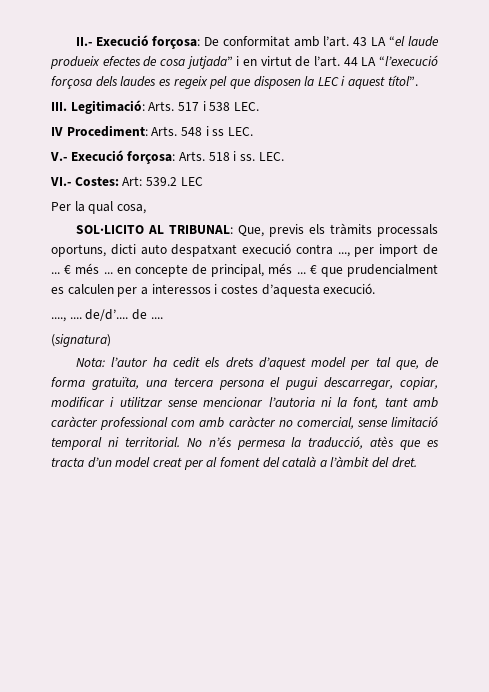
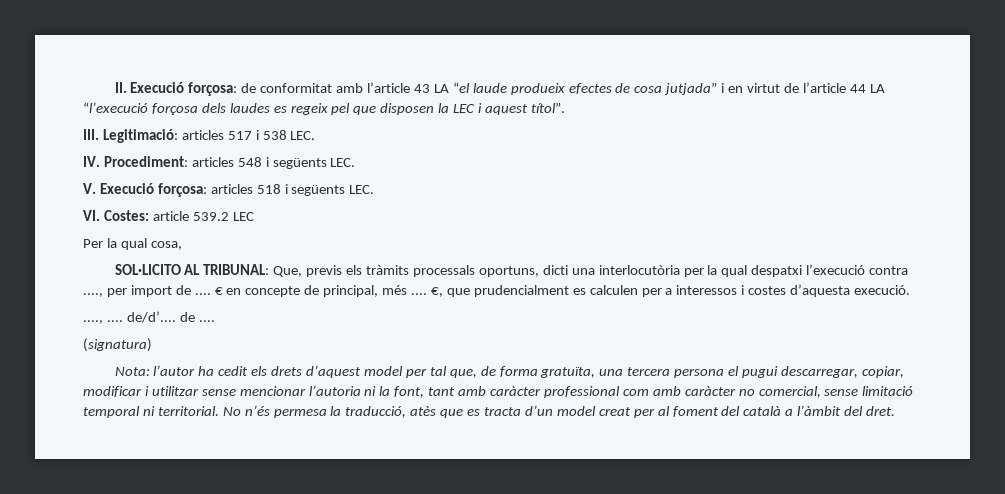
- II.- Execució forçosa: De conformitat amb l’art. 43 LA “el laude produeix efectes de cosa jutjada” i en virtut de l’art. 44 LA “l’execució forçosa dels laudes es regeix pel que disposen la LEC i aquest títol”.
+ II. Execució forçosa: de conformitat amb l’article 43 LA “el laude produeix efectes de cosa jutjada” i en virtut de l’article 44 LA “l’execució forçosa dels laudes es regeix pel que disposen la LEC i aquest títol”.
- III. Legitimació: Arts. 517 i 538 LEC.
+ III. Legitimació: articles 517 i 538 LEC.
- IV Procediment: Arts. 548 i ss LEC.
- V.- Execució forçosa: Arts. 518 i ss. LEC.
- VI.- Costes: Art: 539.2 LEC
+ IV. Procediment: articles 548 i següents LEC.
+ V. Execució forçosa: articles 518 i següents LEC.
+ VI. Costes: article 539.2 LEC
- SOL·LICITO AL TRIBUNAL: Que, previs els tràmits processals oportuns, dicti auto despatxant execució contra ..., per import de ... € més ... en concepte de principal, més ... € que prudencialment es calculen per a interessos i costes d’aquesta execució.
+ SOL·LICITO AL TRIBUNAL: Que, previs els tràmits processals oportuns, dicti una interlocutòria per la qual despatxi l’execució contra ...., per import de .... € en concepte de principal, més .... €, que prudencialment es calculen per a interessos i costes d’aquesta execució.

